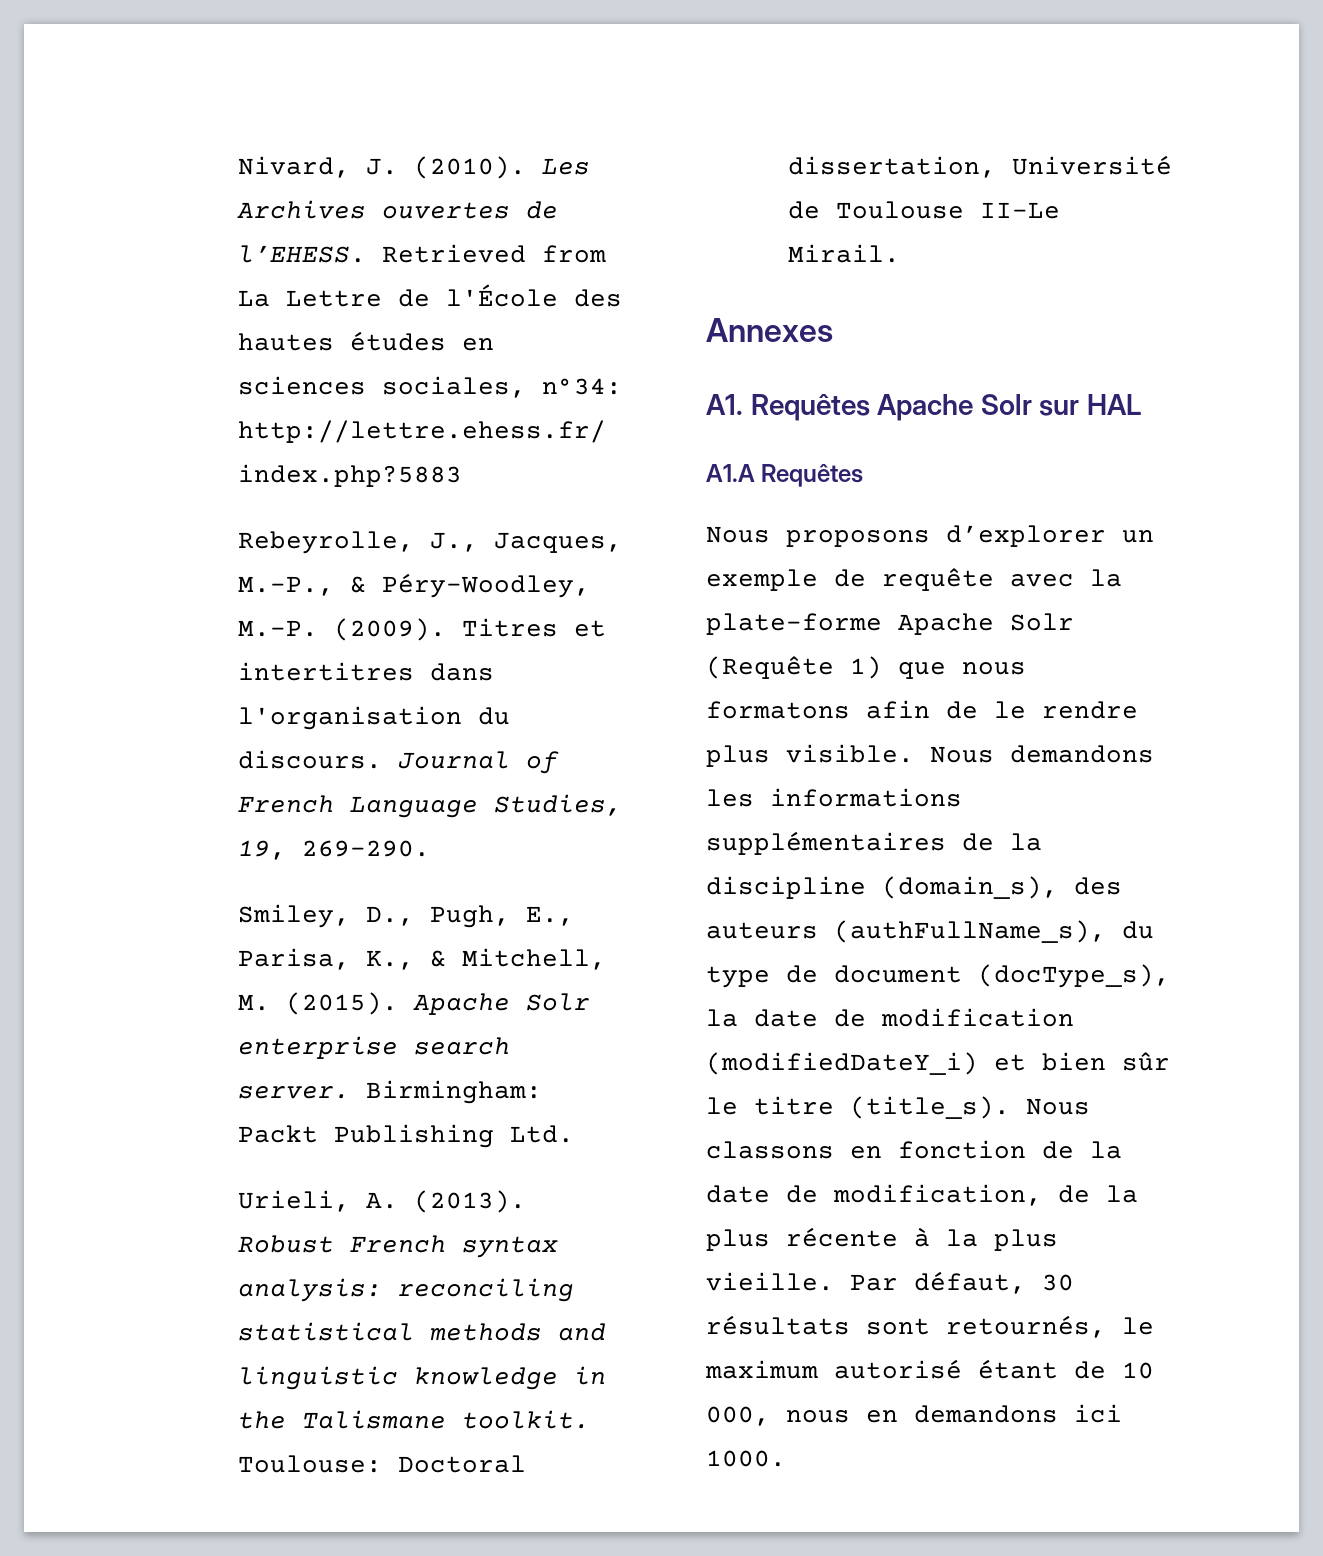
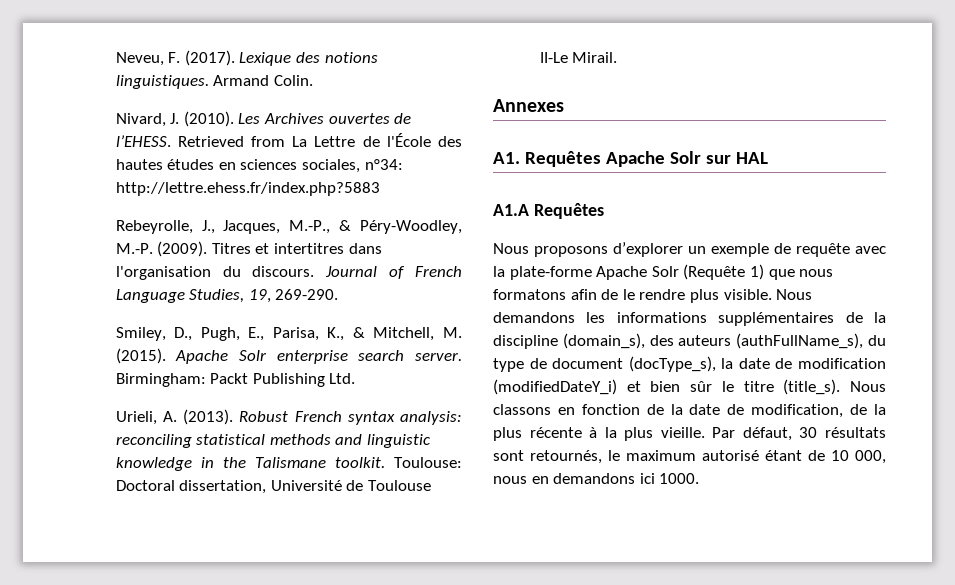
+ Neveu, F. (2017). Lexique des notions linguistiques. Armand Colin.

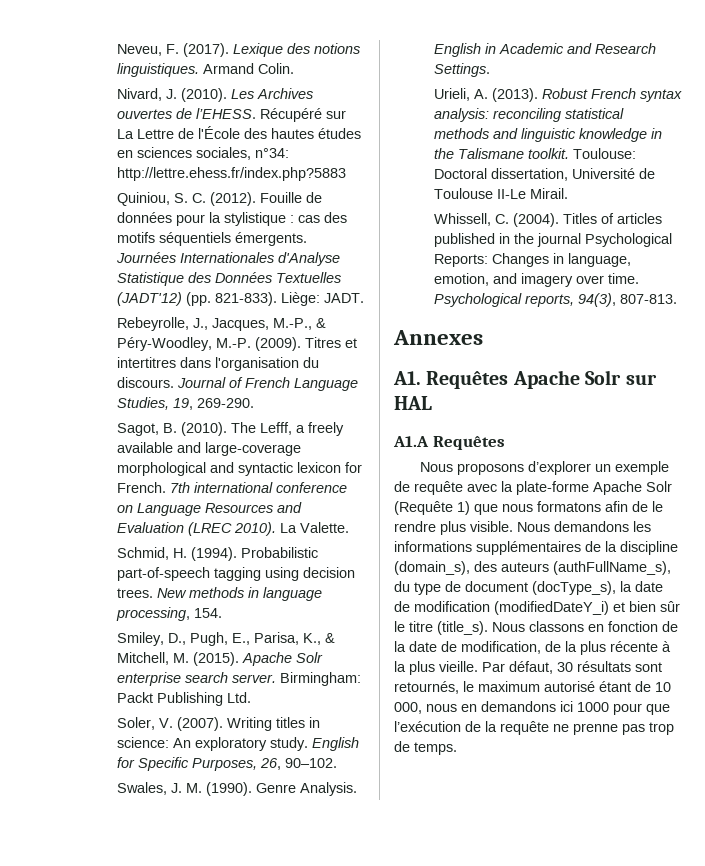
- Retrieved from La Lettre de l'École des hautes études en sciences sociales, n°34: http://lettre.ehess.fr/index.php?5883
+ Récupéré sur La Lettre de l'École des hautes études en sciences sociales, n°34: http://lettre.ehess.fr/index.php?5883
+ Quiniou, S. C. (2012). Fouille de données pour la stylistique : cas des motifs séquentiels émergents. Journées Internationales d'Analyse Statistique des Données Textuelles (JADT'12) (pp. 821-833). Liège: JADT.
+ Sagot, B. (2010). The Lefff, a freely available and large-coverage morphological and syntactic lexicon for French. 7th international conference on Language Resources and Evaluation (LREC 2010). La Valette.
+ Schmid, H. (1994). Probabilistic part-of-speech tagging using decision trees. New methods in language processing, 154.
+ Soler, V. (2007). Writing titles in science: An exploratory study. English for Specific Purposes, 26, 90–102.
+ Swales, J. M. (1990). Genre Analysis. English in Academic and Research Settings.
+ Whissell, C. (2004). Titles of articles published in the journal Psychological Reports: Changes in language, emotion, and imagery over time. Psychological reports, 94(3), 807-813.
- Par défaut, 30 résultats sont retournés, le maximum autorisé étant de 10 000, nous en demandons ici 1000.
+ Par défaut, 30 résultats sont retournés, le maximum autorisé étant de 10 000, nous en demandons ici 1000 pour que l’exécution de la requête ne prenne pas trop de temps.

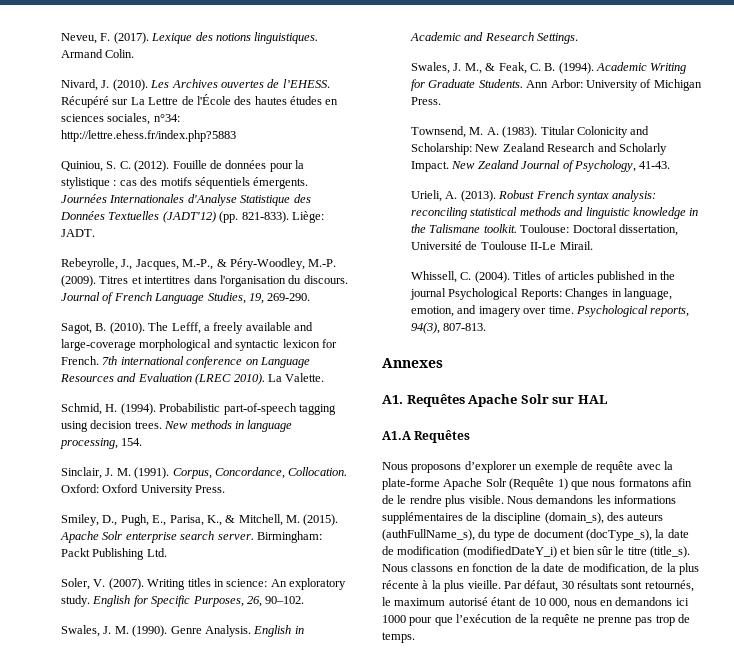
+ Sinclair, J. M. (1991). Corpus, Concordance, Collocation. Oxford: Oxford University Press.
+ Swales, J. M., & Feak, C. B. (1994). Academic Writing for Graduate Students. Ann Arbor: University of Michigan Press.
+ Townsend, M. A. (1983). Titular Colonicity and Scholarship: New Zealand Research and Scholarly Impact. New Zealand Journal of Psychology, 41-43.

